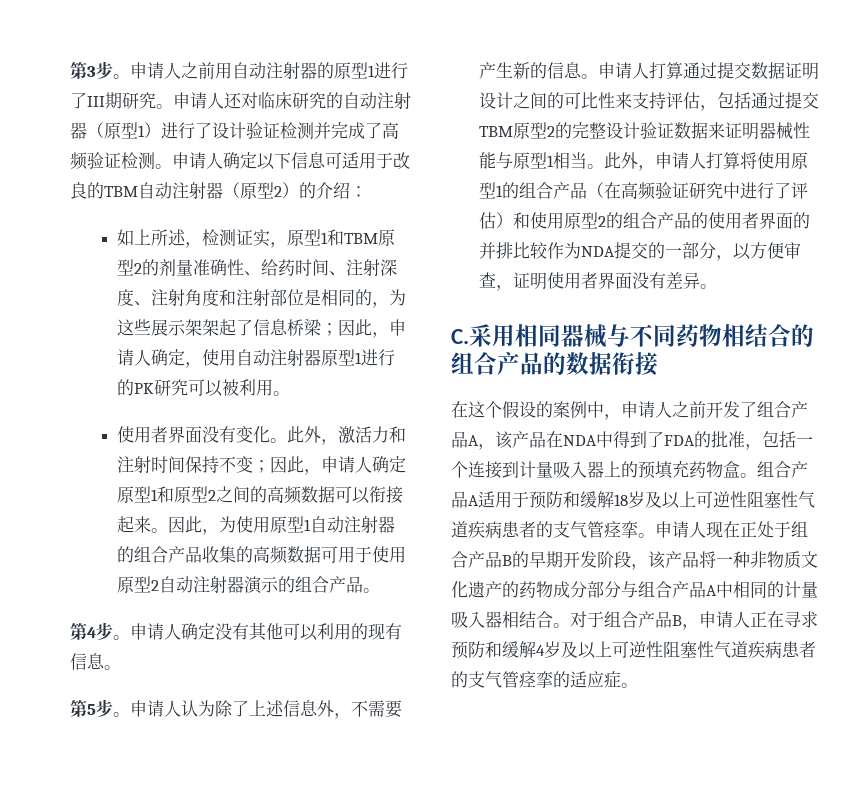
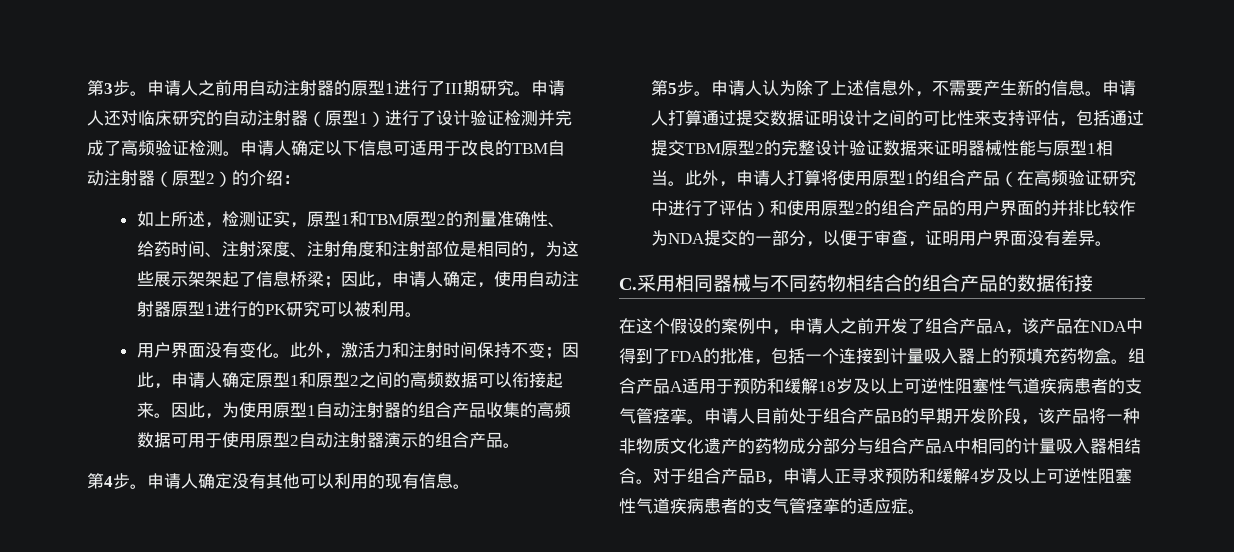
- 使用者界面没有变化。
+ 用户界面没有变化。
- 此外，申请人打算将使用原型1的组合产品（在高频验证研究中进行了评估）和使用原型2的组合产品的使用者界面的并排比较作为NDA提交的一部分，以方便审查，证明使用者界面没有差异。
+ 此外，申请人打算将使用原型1的组合产品（在高频验证研究中进行了评估）和使用原型2的组合产品的用户界面的并排比较作为NDA提交的一部分，以便于审查，证明用户界面没有差异。
- 申请人现在正处于组合产品B的早期开发阶段，该产品将一种非物质文化遗产的药物成分部分与组合产品A中相同的计量吸入器相结合。
+ 申请人目前处于组合产品B的早期开发阶段，该产品将一种非物质文化遗产的药物成分部分与组合产品A中相同的计量吸入器相结合。
- 对于组合产品B，申请人正在寻求预防和缓解4岁及以上可逆性阻塞性气道疾病患者的支气管痉挛的适应症。
+ 对于组合产品B，申请人正寻求预防和缓解4岁及以上可逆性阻塞性气道疾病患者的支气管痉挛的适应症。

